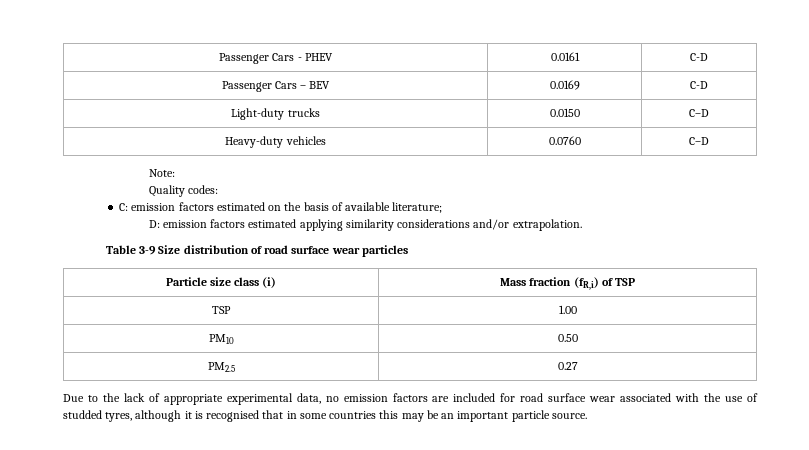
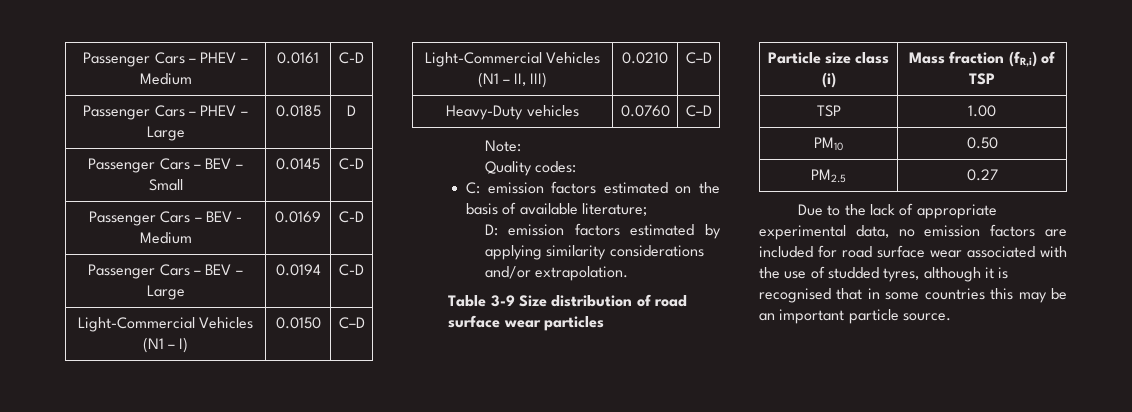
- Passenger Cars - PHEV | 0.0161 | C-D
+ Passenger Cars – PHEV – Medium | 0.0161 | C-D
- Passenger Cars – BEV | 0.0169 | C-D
- Light-duty trucks | 0.0150 | C–D
- Heavy-duty vehicles | 0.0760 | C–D
+ Passenger Cars – PHEV – Large | 0.0185 | D
+ Passenger Cars – BEV – Small | 0.0145 | C-D
+ Passenger Cars – BEV - Medium | 0.0169 | C-D
+ Passenger Cars – BEV – Large | 0.0194 | C-D
+ Light-Commercial Vehicles (N1 – I) | 0.0150 | C–D
+ Light-Commercial Vehicles (N1 – II, III) | 0.0210 | C–D
+ Heavy-Duty vehicles | 0.0760 | C–D
- D: emission factors estimated applying similarity considerations and/or extrapolation.
+ D: emission factors estimated by applying similarity considerations and/or extrapolation.

